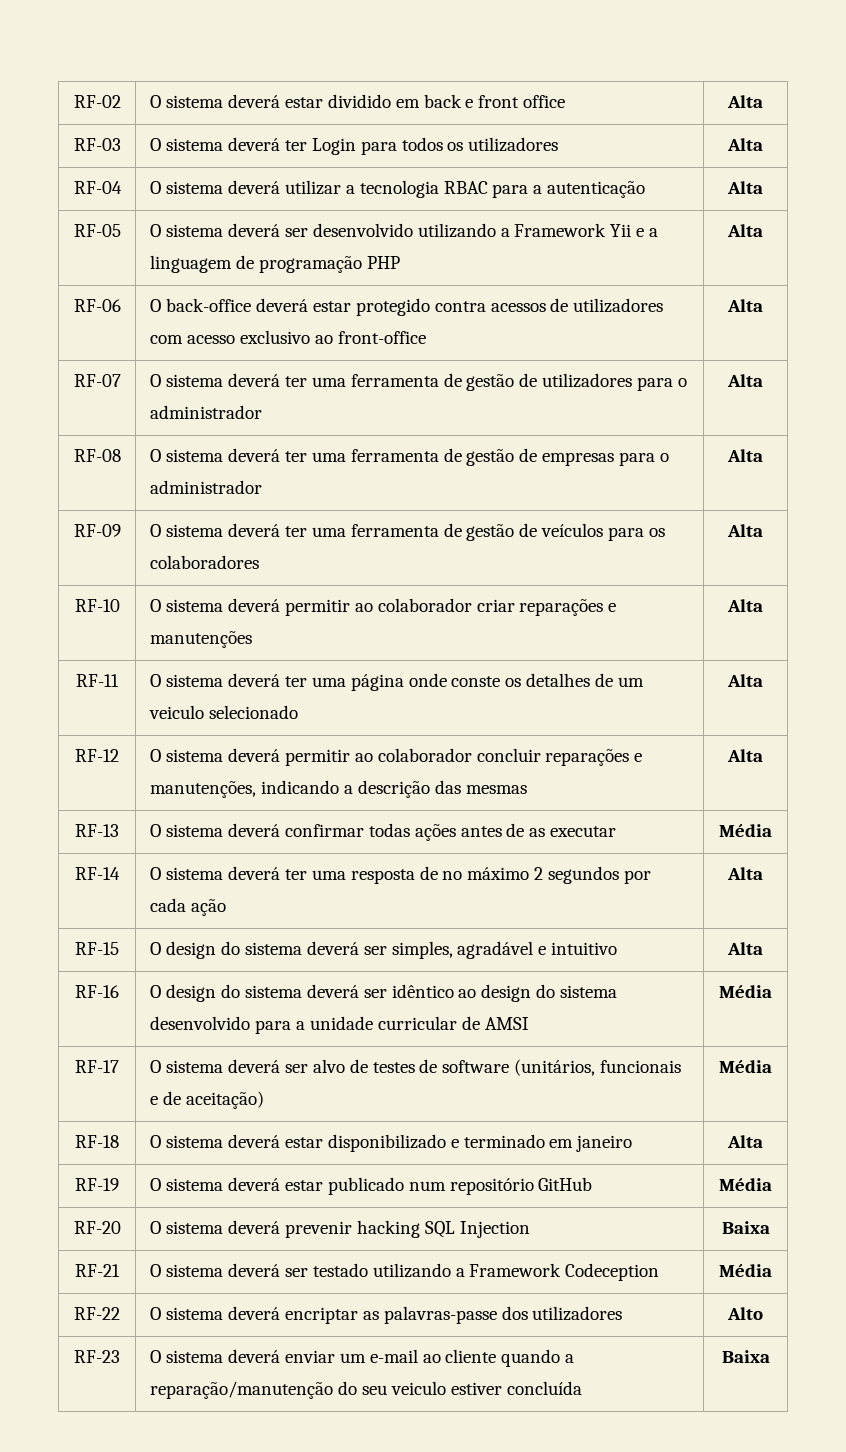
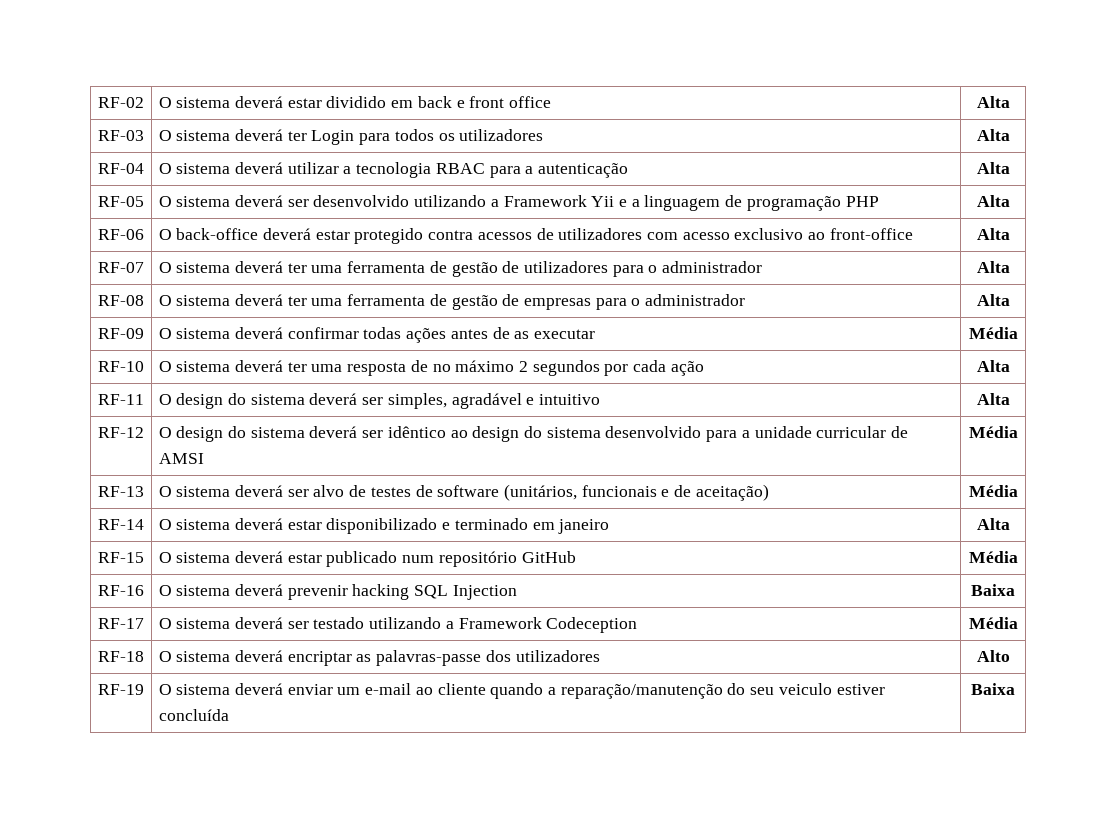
- RF-09 | O sistema deverá ter uma ferramenta de gestão de veículos para os colaboradores | Alta
- RF-10 | O sistema deverá permitir ao colaborador criar reparações e manutenções | Alta
- RF-11 | O sistema deverá ter uma página onde conste os detalhes de um veiculo selecionado | Alta
- RF-12 | O sistema deverá permitir ao colaborador concluir reparações e manutenções, indicando a descrição das mesmas | Alta
- RF-13 | O sistema deverá confirmar todas ações antes de as executar | Média
+ RF-09 | O sistema deverá confirmar todas ações antes de as executar | Média
- RF-14 | O sistema deverá ter uma resposta de no máximo 2 segundos por cada ação | Alta
+ RF-10 | O sistema deverá ter uma resposta de no máximo 2 segundos por cada ação | Alta
- RF-15 | O design do sistema deverá ser simples, agradável e intuitivo | Alta
+ RF-11 | O design do sistema deverá ser simples, agradável e intuitivo | Alta
- RF-16 | O design do sistema deverá ser idêntico ao design do sistema desenvolvido para a unidade curricular de AMSI | Média
+ RF-12 | O design do sistema deverá ser idêntico ao design do sistema desenvolvido para a unidade curricular de AMSI | Média
- RF-17 | O sistema deverá ser alvo de testes de software (unitários, funcionais e de aceitação) | Média
+ RF-13 | O sistema deverá ser alvo de testes de software (unitários, funcionais e de aceitação) | Média
- RF-18 | O sistema deverá estar disponibilizado e terminado em janeiro | Alta
+ RF-14 | O sistema deverá estar disponibilizado e terminado em janeiro | Alta
- RF-19 | O sistema deverá estar publicado num repositório GitHub | Média
+ RF-15 | O sistema deverá estar publicado num repositório GitHub | Média
- RF-20 | O sistema deverá prevenir hacking SQL Injection | Baixa
+ RF-16 | O sistema deverá prevenir hacking SQL Injection | Baixa
- RF-21 | O sistema deverá ser testado utilizando a Framework Codeception | Média
+ RF-17 | O sistema deverá ser testado utilizando a Framework Codeception | Média
- RF-22 | O sistema deverá encriptar as palavras-passe dos utilizadores | Alto
+ RF-18 | O sistema deverá encriptar as palavras-passe dos utilizadores | Alto
- RF-23 | O sistema deverá enviar um e-mail ao cliente quando a reparação/manutenção do seu veiculo estiver concluída | Baixa
+ RF-19 | O sistema deverá enviar um e-mail ao cliente quando a reparação/manutenção do seu veiculo estiver concluída | Baixa

